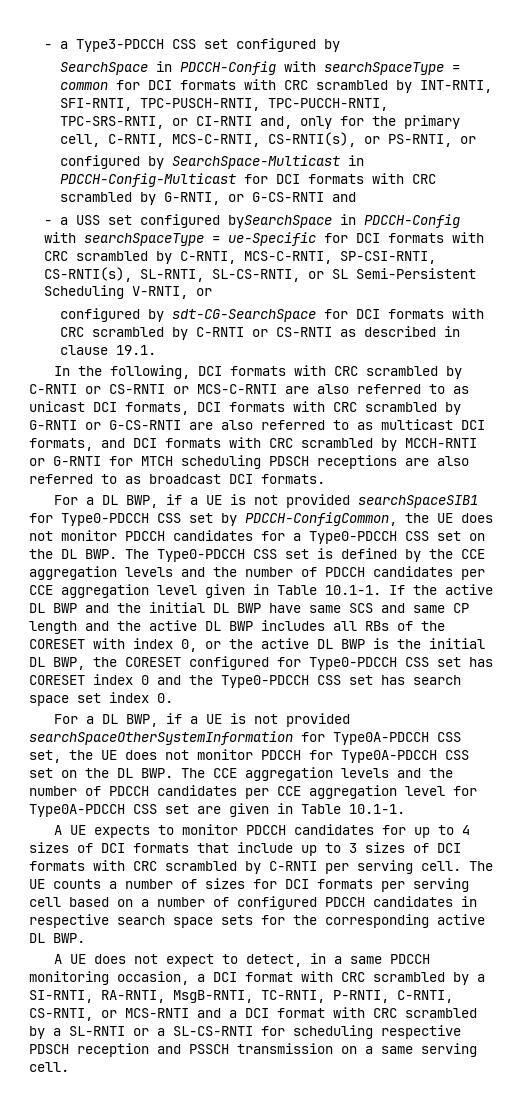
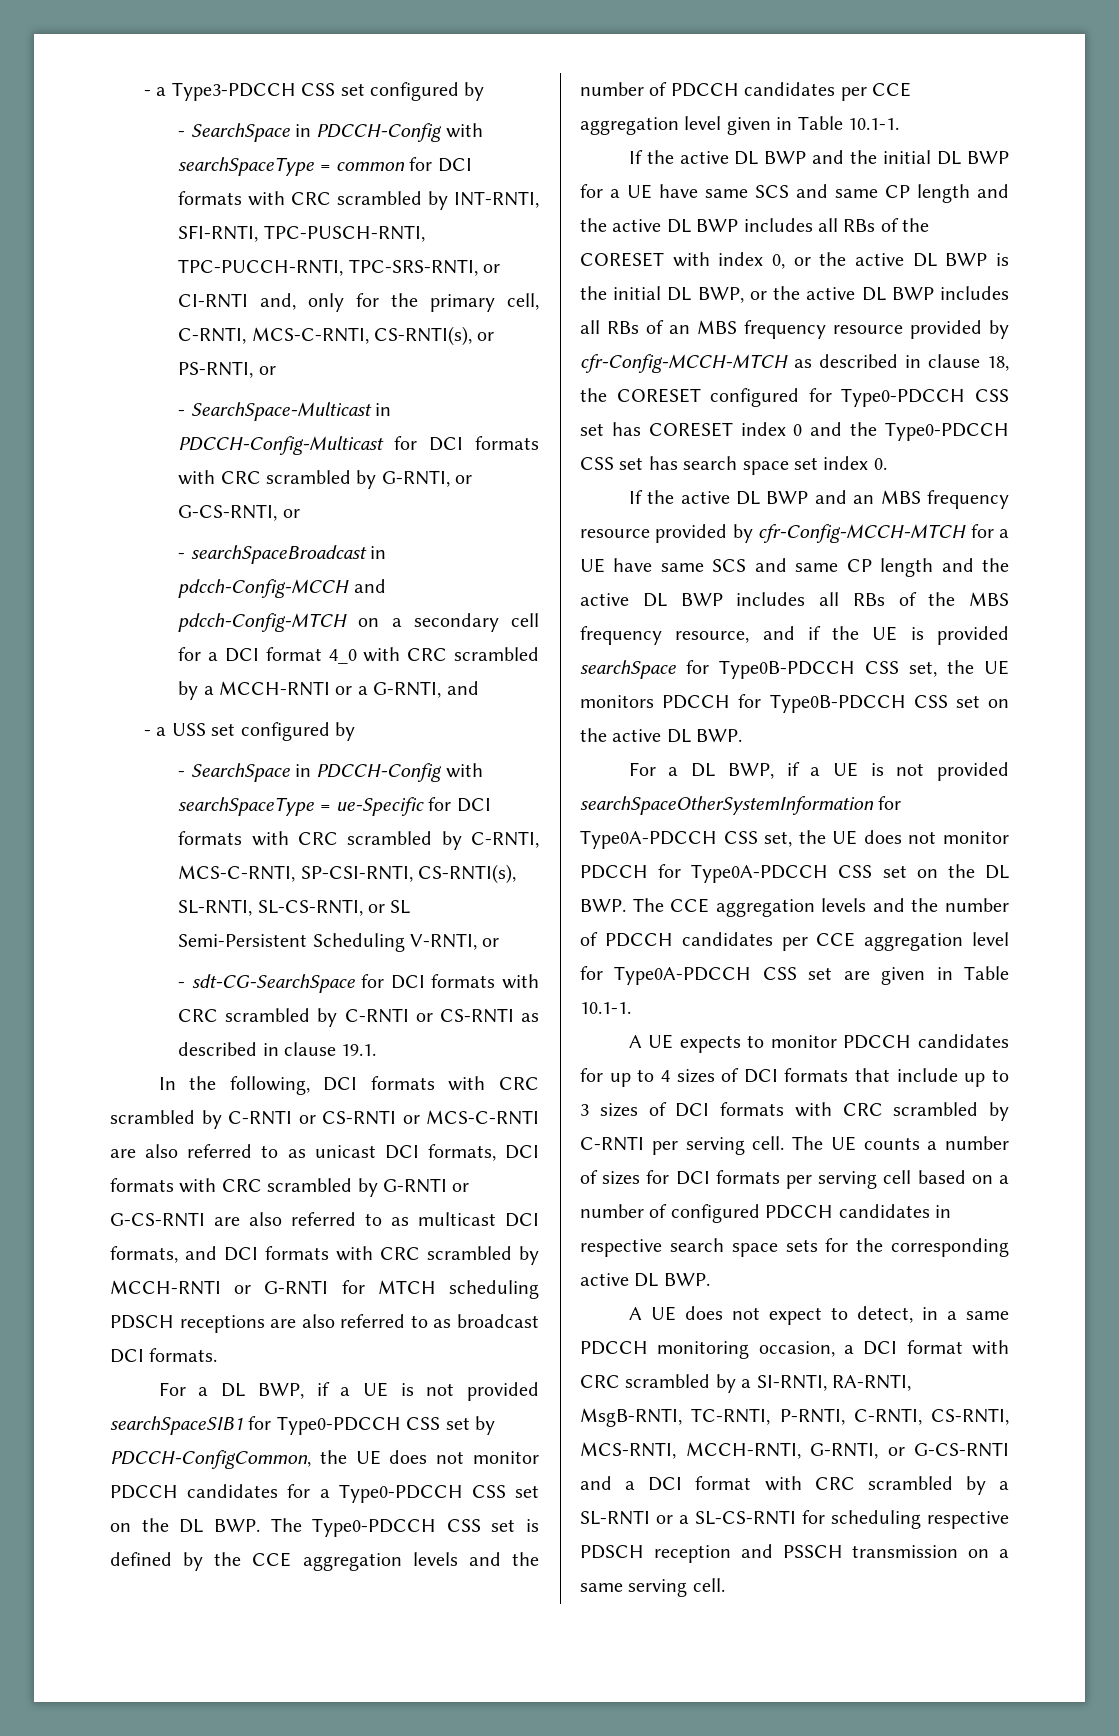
- SearchSpace in PDCCH-Config with searchSpaceType = common for DCI formats with CRC scrambled by INT-RNTI, SFI-RNTI, TPC-PUSCH-RNTI, TPC-PUCCH-RNTI, TPC-SRS-RNTI, or CI-RNTI and, only for the primary cell, C-RNTI, MCS-C-RNTI, CS-RNTI(s), or PS-RNTI, or
+ - SearchSpace in PDCCH-Config with searchSpaceType = common for DCI formats with CRC scrambled by INT-RNTI, SFI-RNTI, TPC-PUSCH-RNTI, TPC-PUCCH-RNTI, TPC-SRS-RNTI, or CI-RNTI and, only for the primary cell, C-RNTI, MCS-C-RNTI, CS-RNTI(s), or PS-RNTI, or
- configured by SearchSpace-Multicast in PDCCH-Config-Multicast for DCI formats with CRC scrambled by G-RNTI, or G-CS-RNTI and
+ - SearchSpace-Multicast in PDCCH-Config-Multicast for DCI formats with CRC scrambled by G-RNTI, or G-CS-RNTI, or
+ - searchSpaceBroadcast in pdcch-Config-MCCH and pdcch-Config-MTCH on a secondary cell for a DCI format 4_0 with CRC scrambled by a MCCH-RNTI or a G-RNTI, and
- - a USS set configured bySearchSpace in PDCCH-Config with searchSpaceType = ue-Specific for DCI formats with CRC scrambled by C-RNTI, MCS-C-RNTI, SP-CSI-RNTI, CS-RNTI(s), SL-RNTI, SL-CS-RNTI, or SL Semi-Persistent Scheduling V-RNTI, or
+ - a USS set configured by
+ - SearchSpace in PDCCH-Config with searchSpaceType = ue-Specific for DCI formats with CRC scrambled by C-RNTI, MCS-C-RNTI, SP-CSI-RNTI, CS-RNTI(s), SL-RNTI, SL-CS-RNTI, or SL Semi-Persistent Scheduling V-RNTI, or
- configured by sdt-CG-SearchSpace for DCI formats with CRC scrambled by C-RNTI or CS-RNTI as described in clause 19.1.
+ - sdt-CG-SearchSpace for DCI formats with CRC scrambled by C-RNTI or CS-RNTI as described in clause 19.1.
- For a DL BWP, if a UE is not provided searchSpaceSIB1 for Type0-PDCCH CSS set by PDCCH-ConfigCommon, the UE does not monitor PDCCH candidates for a Type0-PDCCH CSS set on the DL BWP. The Type0-PDCCH CSS set is defined by the CCE aggregation levels and the number of PDCCH candidates per CCE aggregation level given in Table 10.1-1. If the active DL BWP and the initial DL BWP have same SCS and same CP length and the active DL BWP includes all RBs of the CORESET with index 0, or the active DL BWP is the initial DL BWP, the CORESET configured for Type0-PDCCH CSS set has CORESET index 0 and the Type0-PDCCH CSS set has search space set index 0.
+ For a DL BWP, if a UE is not provided searchSpaceSIB1 for Type0-PDCCH CSS set by PDCCH-ConfigCommon, the UE does not monitor PDCCH candidates for a Type0-PDCCH CSS set on the DL BWP. The Type0-PDCCH CSS set is defined by the CCE aggregation levels and the number of PDCCH candidates per CCE aggregation level given in Table 10.1-1.
+ If the active DL BWP and the initial DL BWP for a UE have same SCS and same CP length and the active DL BWP includes all RBs of the CORESET with index 0, or the active DL BWP is the initial DL BWP, or the active DL BWP includes all RBs of an MBS frequency resource provided by cfr-Config-MCCH-MTCH as described in clause 18, the CORESET configured for Type0-PDCCH CSS set has CORESET index 0 and the Type0-PDCCH CSS set has search space set index 0.
+ If the active DL BWP and an MBS frequency resource provided by cfr-Config-MCCH-MTCH for a UE have same SCS and same CP length and the active DL BWP includes all RBs of the MBS frequency resource, and if the UE is provided searchSpace for Type0B-PDCCH CSS set, the UE monitors PDCCH for Type0B-PDCCH CSS set on the active DL BWP.
- A UE does not expect to detect, in a same PDCCH monitoring occasion, a DCI format with CRC scrambled by a SI-RNTI, RA-RNTI, MsgB-RNTI, TC-RNTI, P-RNTI, C-RNTI, CS-RNTI, or MCS-RNTI and a DCI format with CRC scrambled by a SL-RNTI or a SL-CS-RNTI for scheduling respective PDSCH reception and PSSCH transmission on a same serving cell.
+ A UE does not expect to detect, in a same PDCCH monitoring occasion, a DCI format with CRC scrambled by a SI-RNTI, RA-RNTI, MsgB-RNTI, TC-RNTI, P-RNTI, C-RNTI, CS-RNTI, MCS-RNTI, MCCH-RNTI, G-RNTI, or G-CS-RNTI and a DCI format with CRC scrambled by a SL-RNTI or a SL-CS-RNTI for scheduling respective PDSCH reception and PSSCH transmission on a same serving cell.

